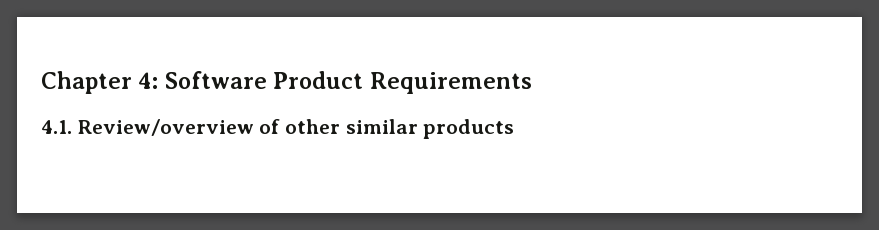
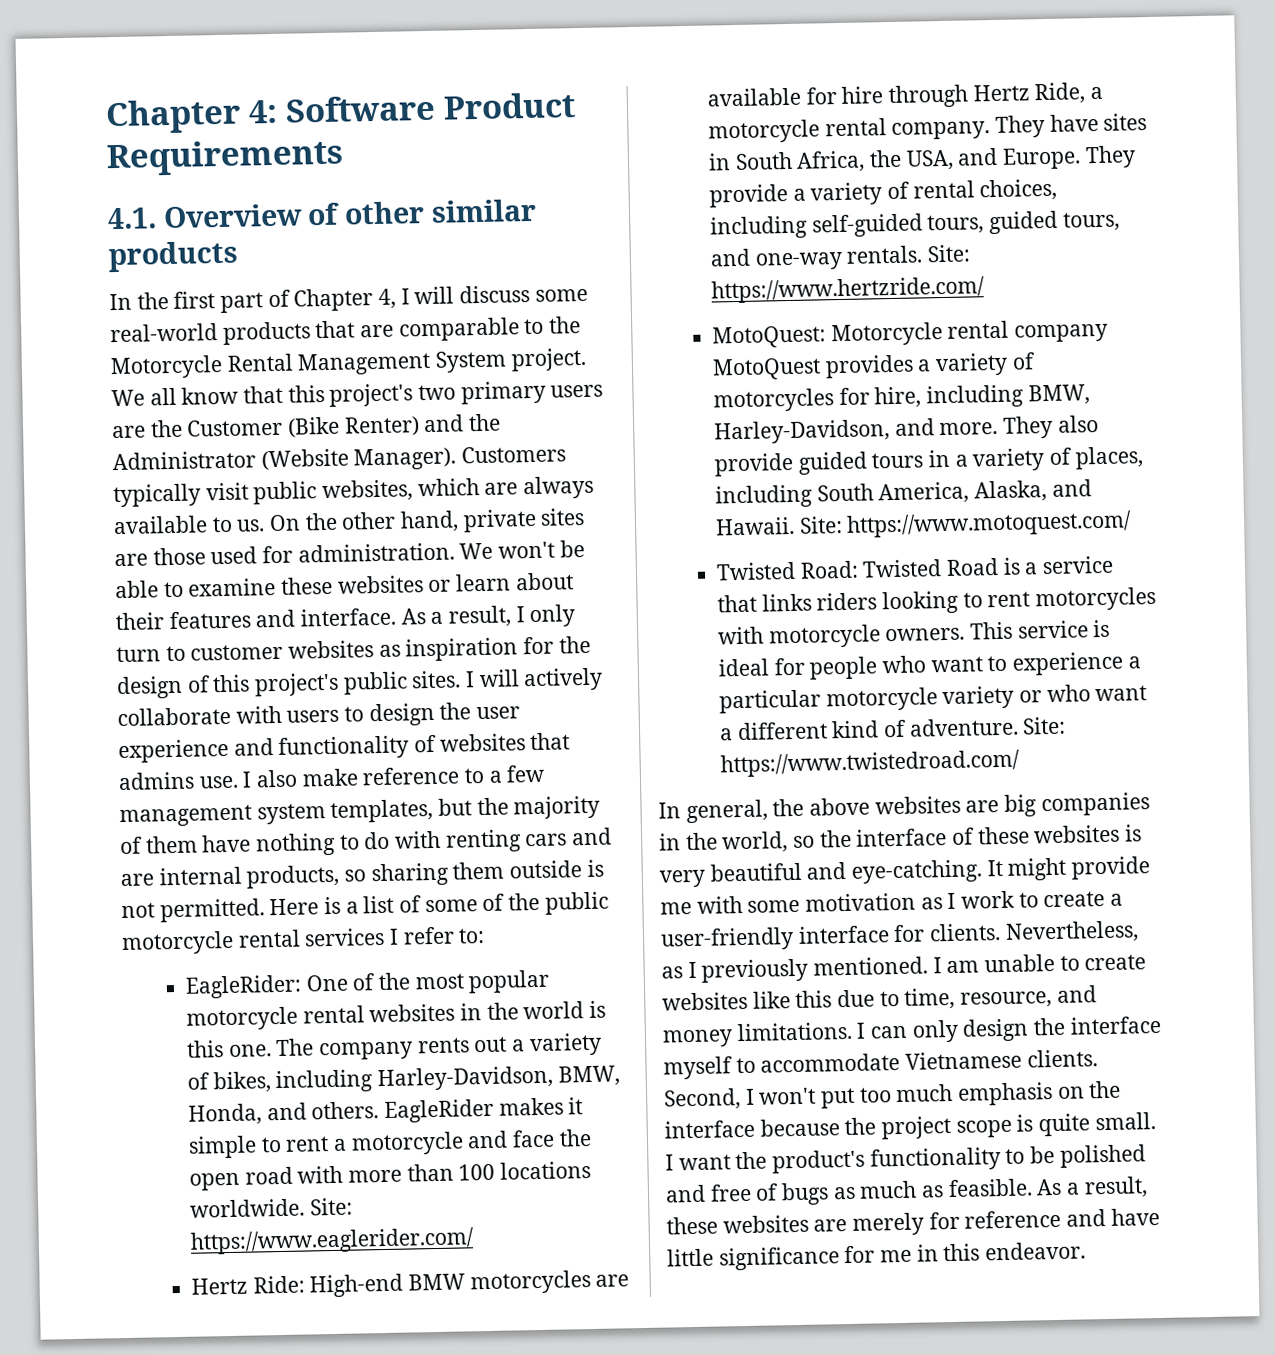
- 4.1. Review/overview of other similar products
+ 4.1. Overview of other similar products
+ In the first part of Chapter 4, I will discuss some real-world products that are comparable to the Motorcycle Rental Management System project. We all know that this project's two primary users are the Customer (Bike Renter) and the Administrator (Website Manager). Customers typically visit public websites, which are always available to us. On the other hand, private sites are those used for administration. We won't be able to examine these websites or learn about their features and interface. As a result, I only turn to customer websites as inspiration for the design of this project's public sites. I will actively collaborate with users to design the user experience and functionality of websites that admins use. I also make reference to a few management system templates, but the majority of them have nothing to do with renting cars and are internal products, so sharing them outside is not permitted. Here is a list of some of the public motorcycle rental services I refer to:
+ EagleRider: One of the most popular motorcycle rental websites in the world is this one. The company rents out a variety of bikes, including Harley-Davidson, BMW, Honda, and others. EagleRider makes it simple to rent a motorcycle and face the open road with more than 100 locations worldwide. Site: https://www.eaglerider.com/
+ Hertz Ride: High-end BMW motorcycles are available for hire through Hertz Ride, a motorcycle rental company. They have sites in South Africa, the USA, and Europe. They provide a variety of rental choices, including self-guided tours, guided tours, and one-way rentals. Site: https://www.hertzride.com/
+ MotoQuest: Motorcycle rental company MotoQuest provides a variety of motorcycles for hire, including BMW, Harley-Davidson, and more. They also provide guided tours in a variety of places, including South America, Alaska, and Hawaii. Site: https://www.motoquest.com/
+ Twisted Road: Twisted Road is a service that links riders looking to rent motorcycles with motorcycle owners. This service is ideal for people who want to experience a particular motorcycle variety or who want a different kind of adventure. Site: https://www.twistedroad.com/
+ In general, the above websites are big companies in the world, so the interface of these websites is very beautiful and eye-catching. It might provide me with some motivation as I work to create a user-friendly interface for clients. Nevertheless, as I previously mentioned. I am unable to create websites like this due to time, resource, and money limitations. I can only design the interface myself to accommodate Vietnamese clients. Second, I won't put too much emphasis on the interface because the project scope is quite small. I want the product's functionality to be polished and free of bugs as much as feasible. As a result, these websites are merely for reference and have little significance for me in this endeavor.

